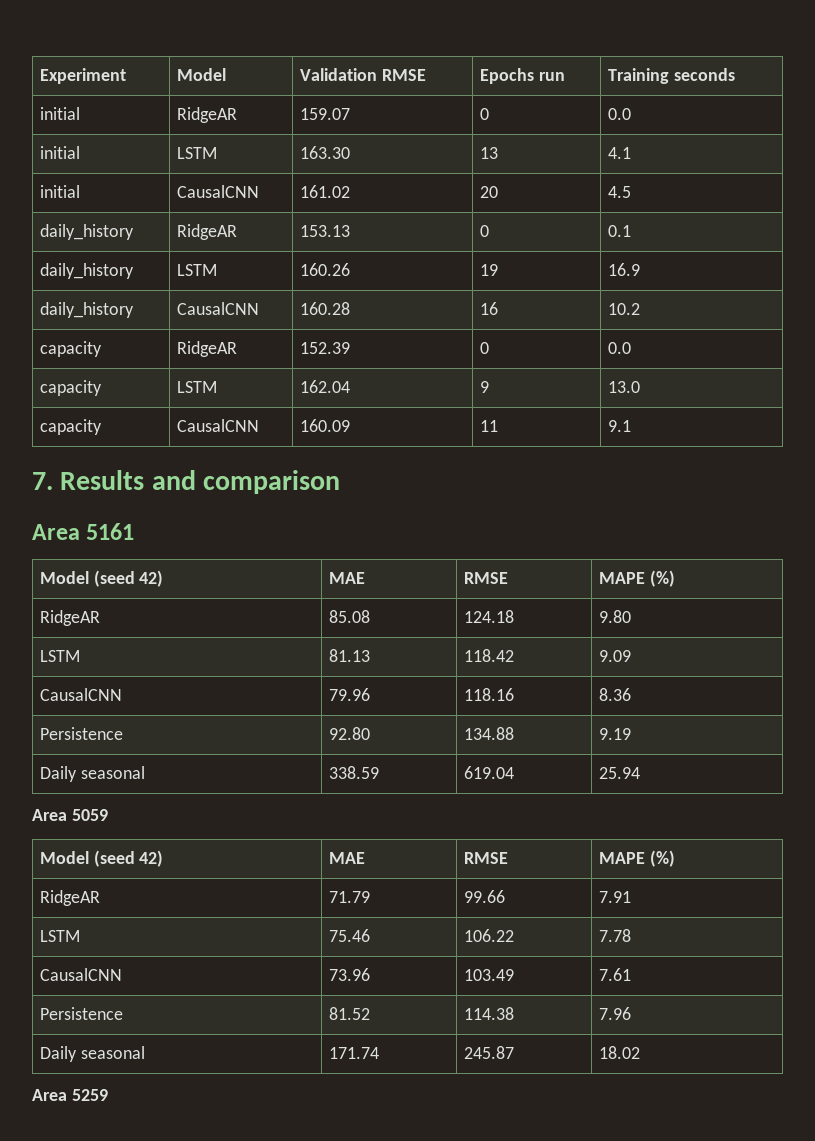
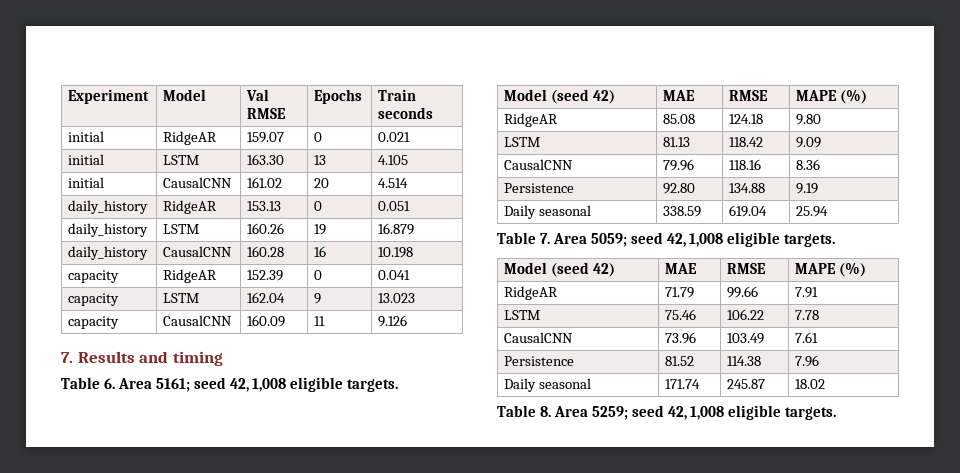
- Experiment | Model | Validation RMSE | Epochs run | Training seconds
+ Experiment | Model | Val RMSE | Epochs | Train seconds
- initial | RidgeAR | 159.07 | 0 | 0.0
+ initial | RidgeAR | 159.07 | 0 | 0.021
- initial | LSTM | 163.30 | 13 | 4.1
+ initial | LSTM | 163.30 | 13 | 4.105
- initial | CausalCNN | 161.02 | 20 | 4.5
+ initial | CausalCNN | 161.02 | 20 | 4.514
- daily_history | RidgeAR | 153.13 | 0 | 0.1
+ daily_history | RidgeAR | 153.13 | 0 | 0.051
- daily_history | LSTM | 160.26 | 19 | 16.9
+ daily_history | LSTM | 160.26 | 19 | 16.879
- daily_history | CausalCNN | 160.28 | 16 | 10.2
+ daily_history | CausalCNN | 160.28 | 16 | 10.198
- capacity | RidgeAR | 152.39 | 0 | 0.0
+ capacity | RidgeAR | 152.39 | 0 | 0.041
- capacity | LSTM | 162.04 | 9 | 13.0
+ capacity | LSTM | 162.04 | 9 | 13.023
- capacity | CausalCNN | 160.09 | 11 | 9.1
+ capacity | CausalCNN | 160.09 | 11 | 9.126
- 7. Results and comparison
- Area 5161
+ 7. Results and timing
+ Table 6. Area 5161; seed 42, 1,008 eligible targets.
- Area 5059
+ Table 7. Area 5059; seed 42, 1,008 eligible targets.
- Area 5259
+ Table 8. Area 5259; seed 42, 1,008 eligible targets.

